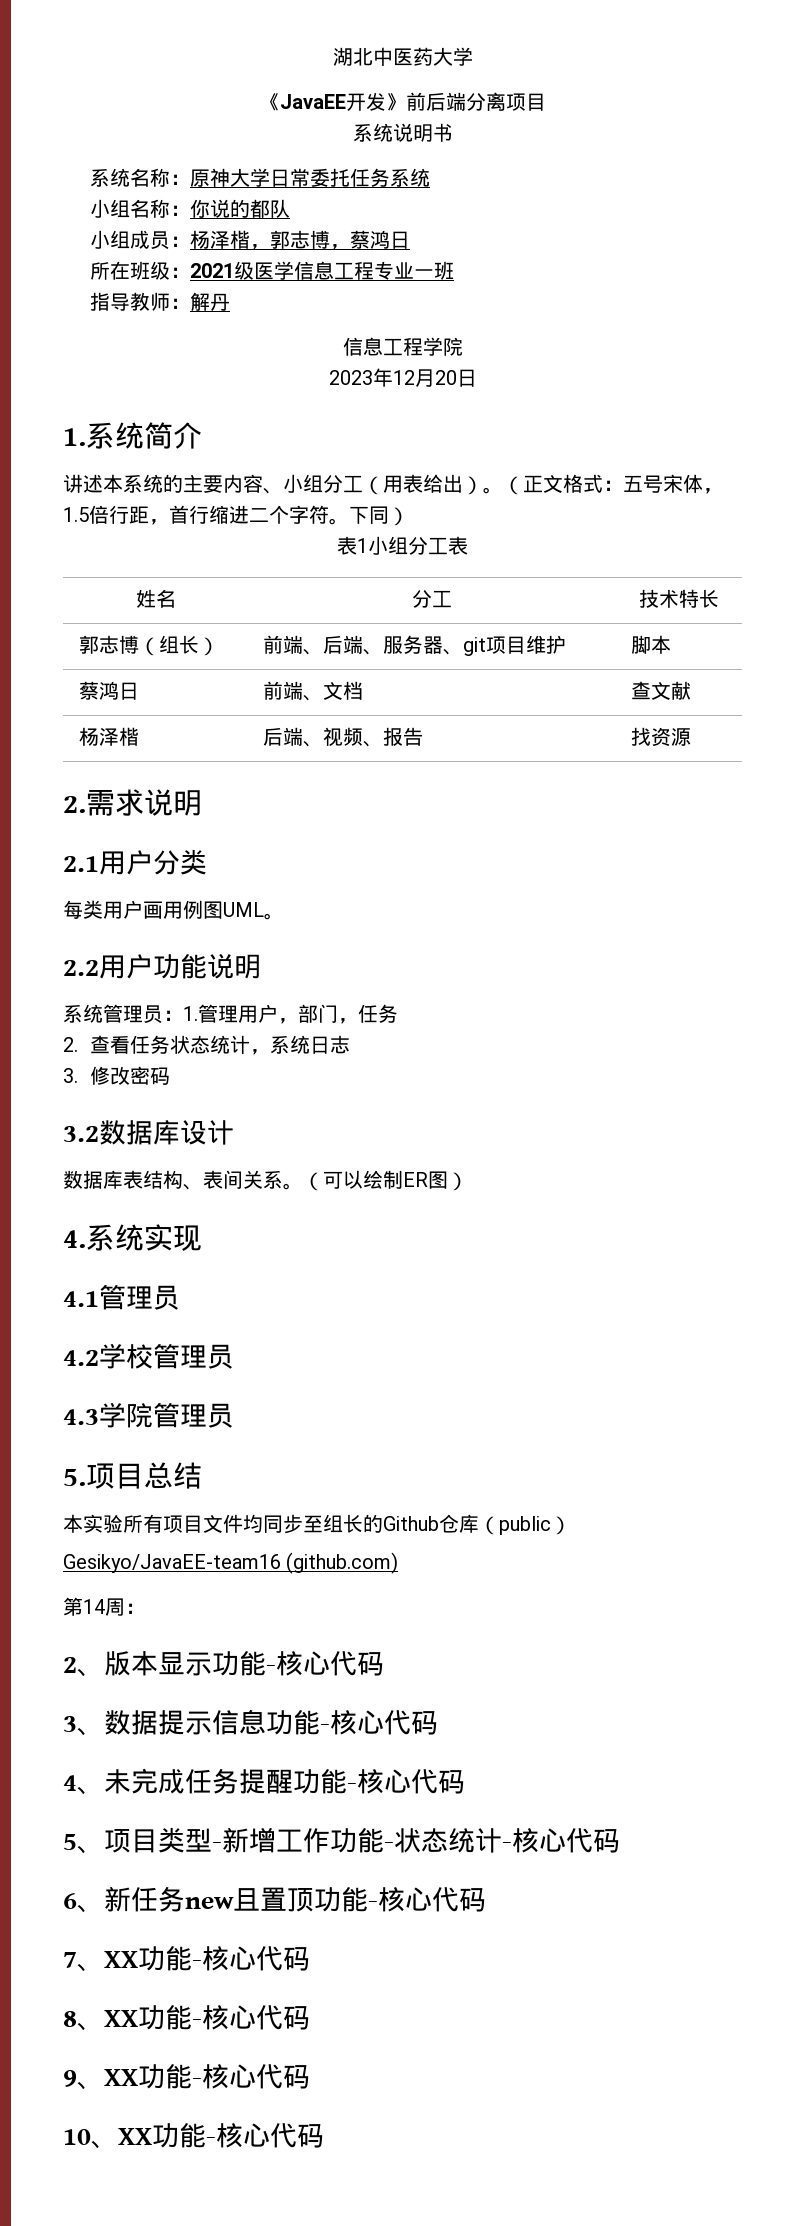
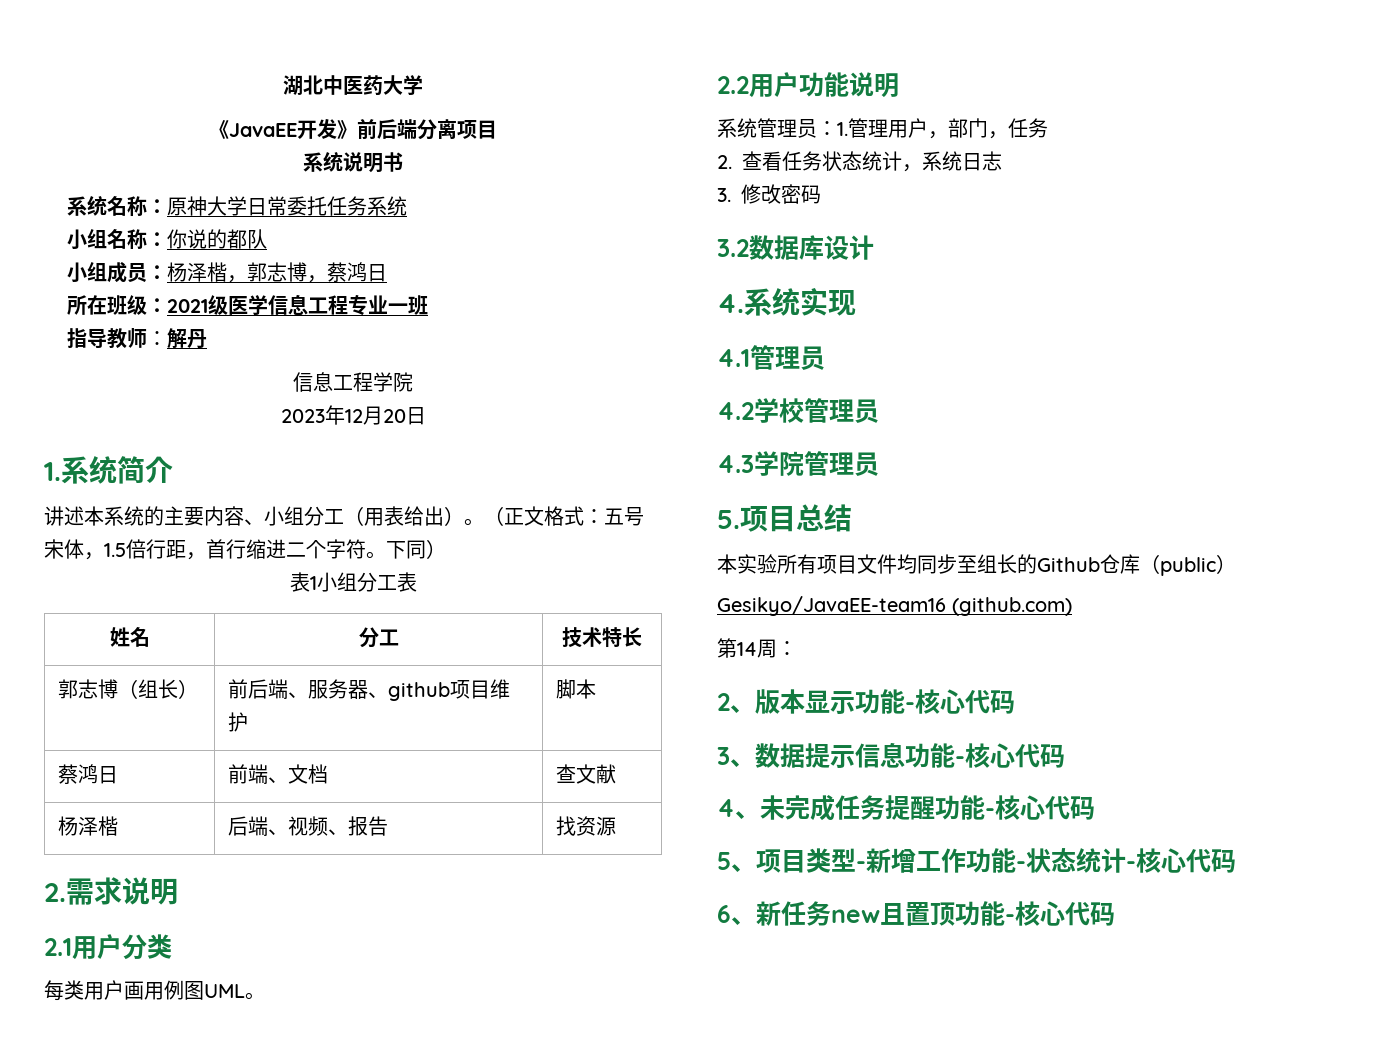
- 郭志博（组长） | 前端、后端、服务器、git项目维护 | 脚本
+ 郭志博（组长） | 前后端、服务器、github项目维护 | 脚本
- 数据库表结构、表间关系。（可以绘制ER图）
- 7、XX功能-核心代码
- 8、XX功能-核心代码
- 9、XX功能-核心代码
- 10、XX功能-核心代码

